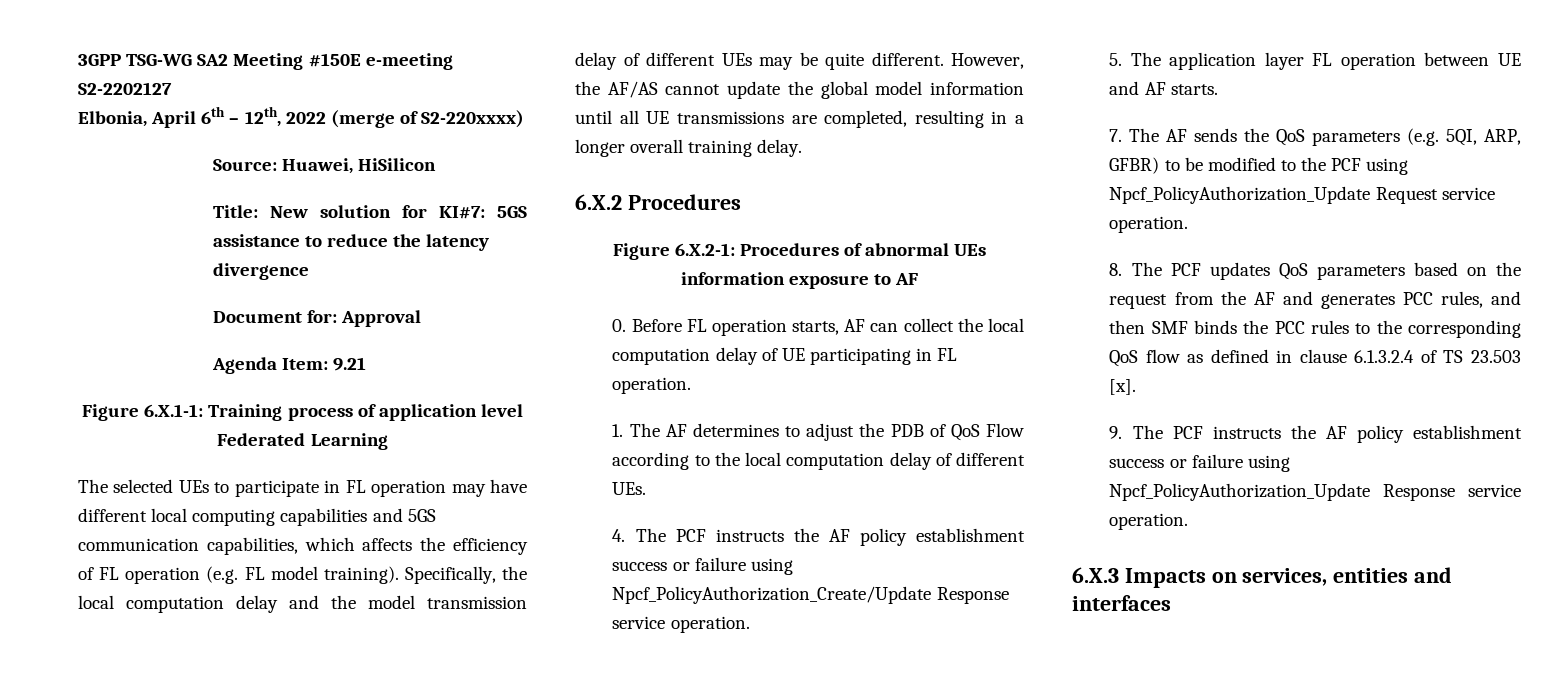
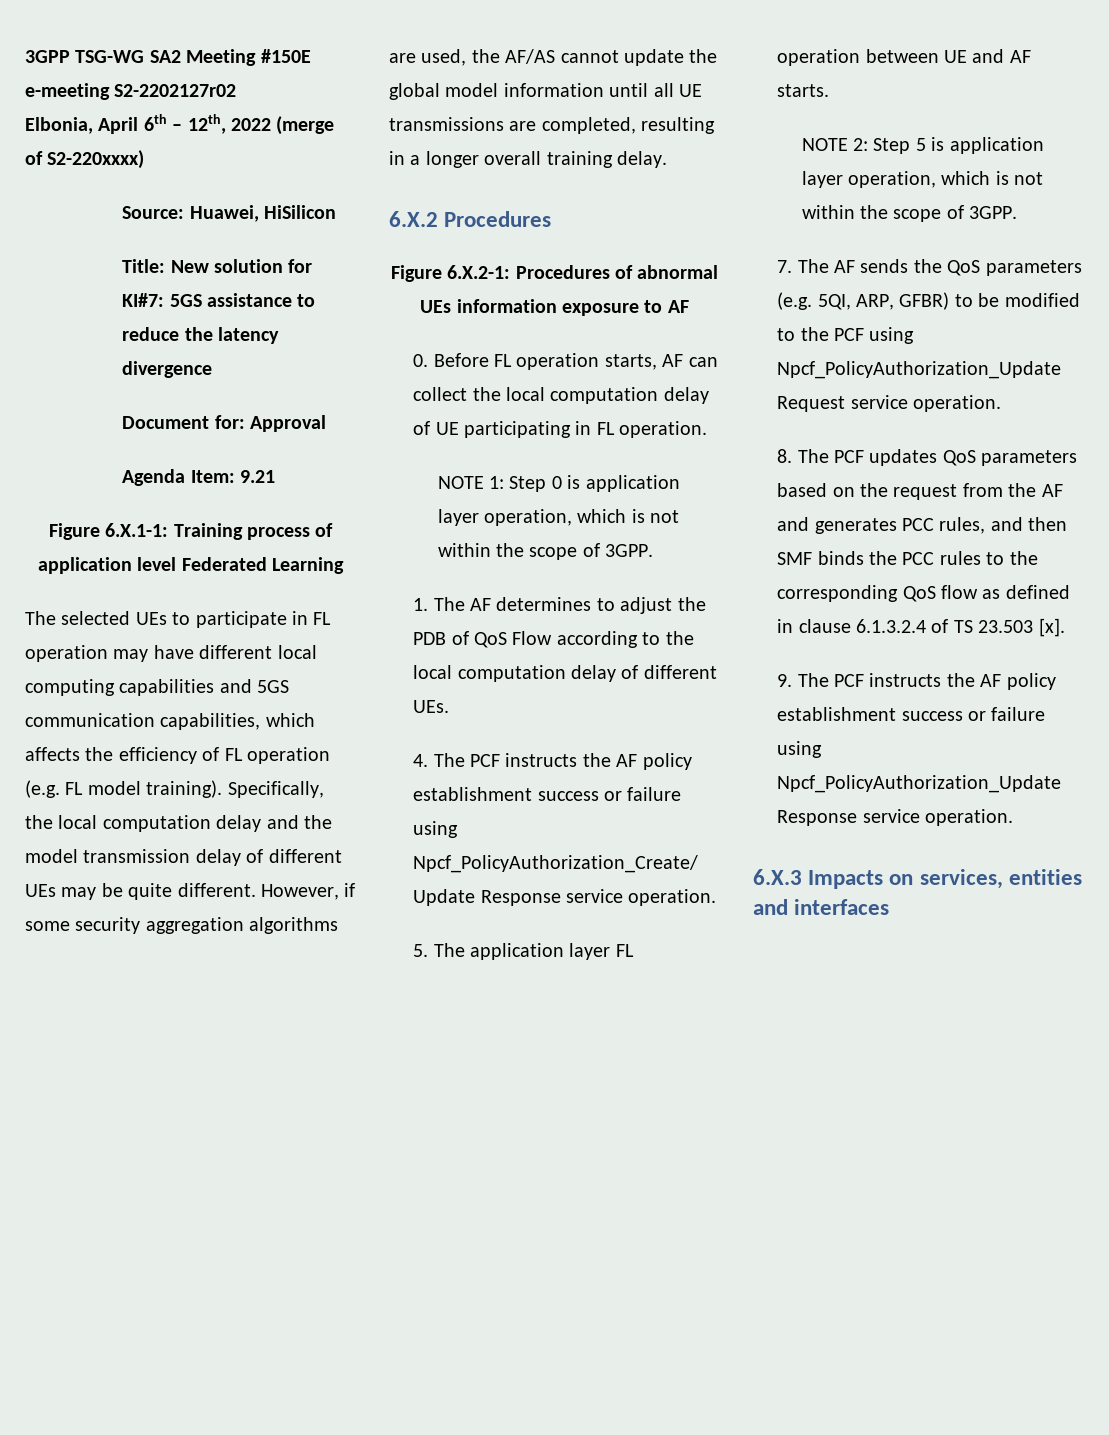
- 3GPP TSG-WG SA2 Meeting #150E e-meeting S2-2202127
+ 3GPP TSG-WG SA2 Meeting #150E e-meeting S2-2202127r02
- However, the AF/AS cannot update the global model information until all UE transmissions are completed, resulting in a longer overall training delay.
+ However, if some security aggregation algorithms are used, the AF/AS cannot update the global model information until all UE transmissions are completed, resulting in a longer overall training delay.
+ NOTE 1: Step 0 is application layer operation, which is not within the scope of 3GPP.
+ NOTE 2: Step 5 is application layer operation, which is not within the scope of 3GPP.

